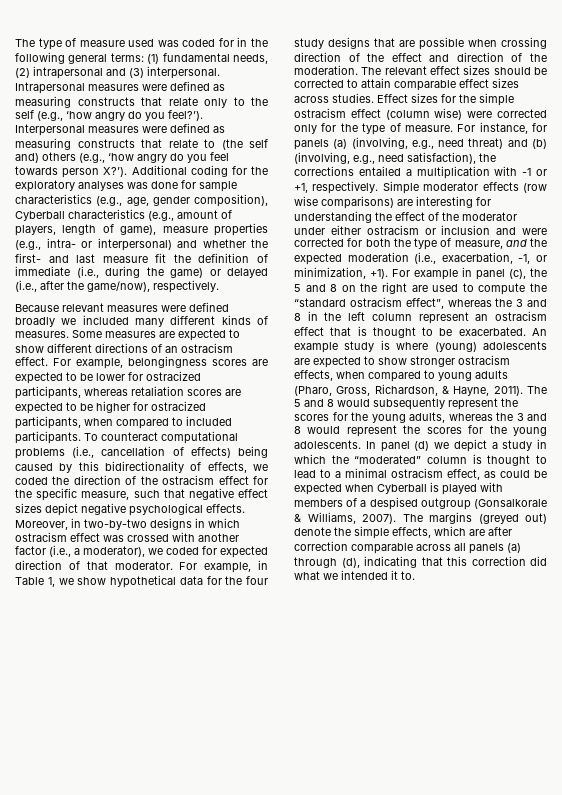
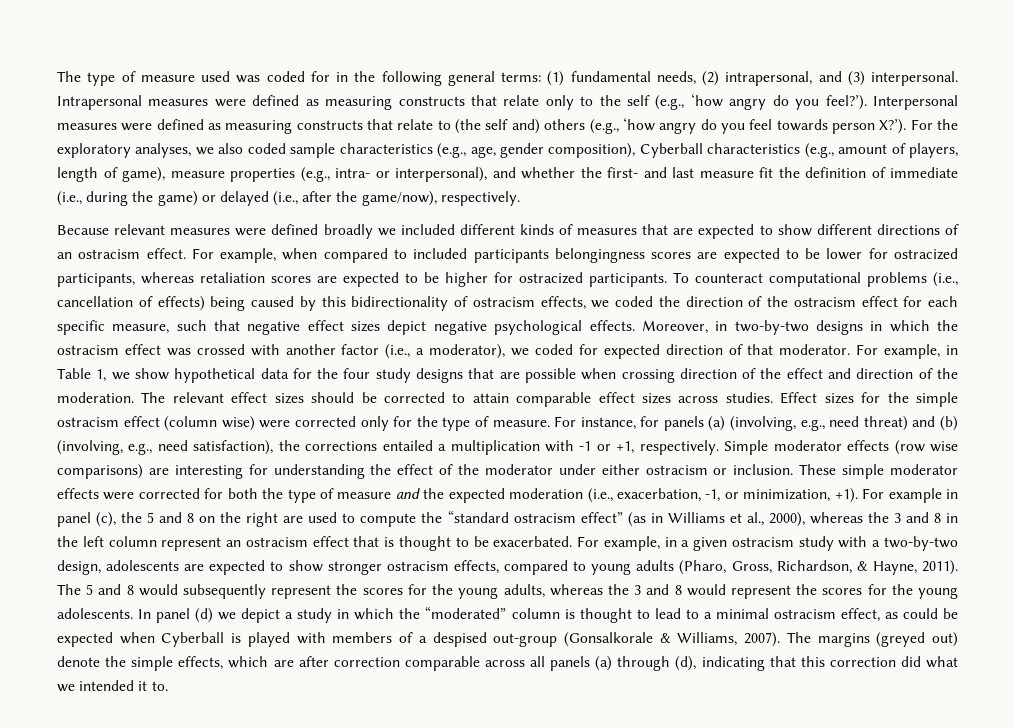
- The type of measure used was coded for in the following general terms: (1) fundamental needs, (2) intrapersonal and (3) interpersonal.
+ The type of measure used was coded for in the following general terms: (1) fundamental needs, (2) intrapersonal, and (3) interpersonal.
- Additional coding for the exploratory analyses was done for sample characteristics (e.g., age, gender composition), Cyberball characteristics (e.g., amount of players, length of game), measure properties (e.g., intra- or interpersonal) and whether the first- and last measure fit the definition of immediate (i.e., during the game) or delayed (i.e., after the game/now), respectively.
+ For the exploratory analyses, we also coded sample characteristics (e.g., age, gender composition), Cyberball characteristics (e.g., amount of players, length of game), measure properties (e.g., intra- or interpersonal), and whether the first- and last measure fit the definition of immediate (i.e., during the game) or delayed (i.e., after the game/now), respectively.
- Because relevant measures were defined broadly we included many different kinds of measures. Some measures are expected to show different directions of an ostracism effect.
+ Because relevant measures were defined broadly we included different kinds of measures that are expected to show different directions of an ostracism effect.
- For example, belongingness scores are expected to be lower for ostracized participants, whereas retaliation scores are expected to be higher for ostracized participants, when compared to included participants.
+ For example, when compared to included participants belongingness scores are expected to be lower for ostracized participants, whereas retaliation scores are expected to be higher for ostracized participants.
- To counteract computational problems (i.e., cancellation of effects) being caused by this bidirectionality of effects, we coded the direction of the ostracism effect for the specific measure, such that negative effect sizes depict negative psychological effects.
+ To counteract computational problems (i.e., cancellation of effects) being caused by this bidirectionality of ostracism effects, we coded the direction of the ostracism effect for each specific measure, such that negative effect sizes depict negative psychological effects.
- Moreover, in two-by-two designs in which ostracism effect was crossed with another factor (i.e., a moderator), we coded for expected direction of that moderator.
+ Moreover, in two-by-two designs in which the ostracism effect was crossed with another factor (i.e., a moderator), we coded for expected direction of that moderator.
- Simple moderator effects (row wise comparisons) are interesting for understanding the effect of the moderator under either ostracism or inclusion and were corrected for both the type of measure, and the expected moderation (i.e., exacerbation, -1, or minimization, +1).
+ Simple moderator effects (row wise comparisons) are interesting for understanding the effect of the moderator under either ostracism or inclusion. These simple moderator effects were corrected for both the type of measure and the expected moderation (i.e., exacerbation, -1, or minimization, +1).
- For example in panel (c), the 5 and 8 on the right are used to compute the “standard ostracism effect”, whereas the 3 and 8 in the left column represent an ostracism effect that is thought to be exacerbated.
+ For example in panel (c), the 5 and 8 on the right are used to compute the “standard ostracism effect” (as in Williams et al., 2000), whereas the 3 and 8 in the left column represent an ostracism effect that is thought to be exacerbated.
- An example study is where (young) adolescents are expected to show stronger ostracism effects, when compared to young adults (Pharo, Gross, Richardson, & Hayne, 2011).
+ For example, in a given ostracism study with a two-by-two design, adolescents are expected to show stronger ostracism effects, compared to young adults (Pharo, Gross, Richardson, & Hayne, 2011).
- In panel (d) we depict a study in which the “moderated” column is thought to lead to a minimal ostracism effect, as could be expected when Cyberball is played with members of a despised outgroup (Gonsalkorale & Williams, 2007).
+ In panel (d) we depict a study in which the “moderated” column is thought to lead to a minimal ostracism effect, as could be expected when Cyberball is played with members of a despised out-group (Gonsalkorale & Williams, 2007).

